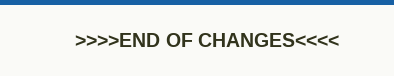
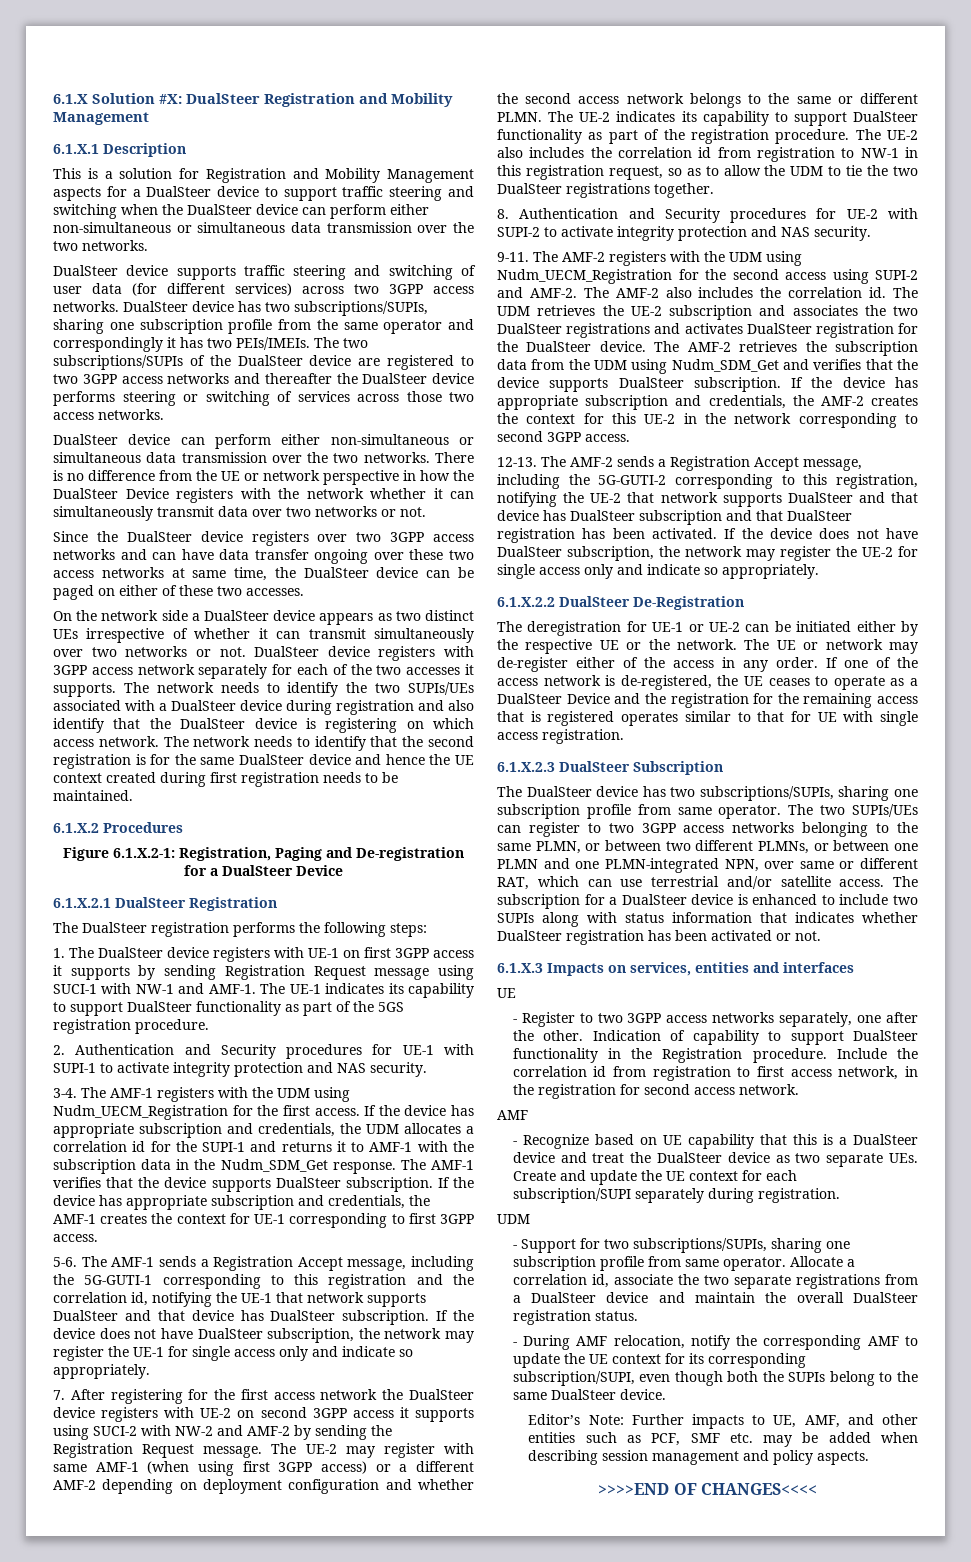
+ 6.1.X Solution #X: DualSteer Registration and Mobility Management
+ 6.1.X.1 Description
+ This is a solution for Registration and Mobility Management aspects for a DualSteer device to support traffic steering and switching when the DualSteer device can perform either non-simultaneous or simultaneous data transmission over the two networks.
+ DualSteer device supports traffic steering and switching of user data (for different services) across two 3GPP access networks. DualSteer device has two subscriptions/SUPIs, sharing one subscription profile from the same operator and correspondingly it has two PEIs/IMEIs. The two subscriptions/SUPIs of the DualSteer device are registered to two 3GPP access networks and thereafter the DualSteer device performs steering or switching of services across those two access networks.
+ DualSteer device can perform either non-simultaneous or simultaneous data transmission over the two networks. There is no difference from the UE or network perspective in how the DualSteer Device registers with the network whether it can simultaneously transmit data over two networks or not.
+ Since the DualSteer device registers over two 3GPP access networks and can have data transfer ongoing over these two access networks at same time, the DualSteer device can be paged on either of these two accesses.
+ On the network side a DualSteer device appears as two distinct UEs irrespective of whether it can transmit simultaneously over two networks or not. DualSteer device registers with 3GPP access network separately for each of the two accesses it supports. The network needs to identify the two SUPIs/UEs associated with a DualSteer device during registration and also identify that the DualSteer device is registering on which access network. The network needs to identify that the second registration is for the same DualSteer device and hence the UE context created during first registration needs to be maintained.
+ 6.1.X.2 Procedures
+ Figure 6.1.X.2-1: Registration, Paging and De-registration for a DualSteer Device
+ 6.1.X.2.1 DualSteer Registration
+ The DualSteer registration performs the following steps:
+ 1. The DualSteer device registers with UE-1 on first 3GPP access it supports by sending Registration Request message using SUCI-1 with NW-1 and AMF-1. The UE-1 indicates its capability to support DualSteer functionality as part of the 5GS registration procedure.
+ 2. Authentication and Security procedures for UE-1 with SUPI-1 to activate integrity protection and NAS security.
+ 3-4. The AMF-1 registers with the UDM using Nudm_UECM_Registration for the first access. If the device has appropriate subscription and credentials, the UDM allocates a correlation id for the SUPI-1 and returns it to AMF-1 with the subscription data in the Nudm_SDM_Get response. The AMF-1 verifies that the device supports DualSteer subscription. If the device has appropriate subscription and credentials, the AMF-1 creates the context for UE-1 corresponding to first 3GPP access.
+ 5-6. The AMF-1 sends a Registration Accept message, including the 5G-GUTI-1 corresponding to this registration and the correlation id, notifying the UE-1 that network supports DualSteer and that device has DualSteer subscription. If the device does not have DualSteer subscription, the network may register the UE-1 for single access only and indicate so appropriately.
+ 7. After registering for the first access network the DualSteer device registers with UE-2 on second 3GPP access it supports using SUCI-2 with NW-2 and AMF-2 by sending the Registration Request message. The UE-2 may register with same AMF-1 (when using first 3GPP access) or a different AMF-2 depending on deployment configuration and whether the second access network belongs to the same or different PLMN. The UE-2 indicates its capability to support DualSteer functionality as part of the registration procedure. The UE-2 also includes the correlation id from registration to NW-1 in this registration request, so as to allow the UDM to tie the two DualSteer registrations together.
+ 8. Authentication and Security procedures for UE-2 with SUPI-2 to activate integrity protection and NAS security.
+ 9-11. The AMF-2 registers with the UDM using Nudm_UECM_Registration for the second access using SUPI-2 and AMF-2. The AMF-2 also includes the correlation id. The UDM retrieves the UE-2 subscription and associates the two DualSteer registrations and activates DualSteer registration for the DualSteer device. The AMF-2 retrieves the subscription data from the UDM using Nudm_SDM_Get and verifies that the device supports DualSteer subscription. If the device has appropriate subscription and credentials, the AMF-2 creates the context for this UE-2 in the network corresponding to second 3GPP access.
+ 12-13. The AMF-2 sends a Registration Accept message, including the 5G-GUTI-2 corresponding to this registration, notifying the UE-2 that network supports DualSteer and that device has DualSteer subscription and that DualSteer registration has been activated. If the device does not have DualSteer subscription, the network may register the UE-2 for single access only and indicate so appropriately.
+ 6.1.X.2.2 DualSteer De-Registration
+ The deregistration for UE-1 or UE-2 can be initiated either by the respective UE or the network. The UE or network may de-register either of the access in any order. If one of the access network is de-registered, the UE ceases to operate as a DualSteer Device and the registration for the remaining access that is registered operates similar to that for UE with single access registration.
+ 6.1.X.2.3 DualSteer Subscription
+ The DualSteer device has two subscriptions/SUPIs, sharing one subscription profile from same operator. The two SUPIs/UEs can register to two 3GPP access networks belonging to the same PLMN, or between two different PLMNs, or between one PLMN and one PLMN-integrated NPN, over same or different RAT, which can use terrestrial and/or satellite access. The subscription for a DualSteer device is enhanced to include two SUPIs along with status information that indicates whether DualSteer registration has been activated or not.
+ 6.1.X.3 Impacts on services, entities and interfaces
+ UE
+ - Register to two 3GPP access networks separately, one after the other. Indication of capability to support DualSteer functionality in the Registration procedure. Include the correlation id from registration to first access network, in the registration for second access network.
+ AMF
+ - Recognize based on UE capability that this is a DualSteer device and treat the DualSteer device as two separate UEs. Create and update the UE context for each subscription/SUPI separately during registration.
+ UDM
+ - Support for two subscriptions/SUPIs, sharing one subscription profile from same operator. Allocate a correlation id, associate the two separate registrations from a DualSteer device and maintain the overall DualSteer registration status.
+ - During AMF relocation, notify the corresponding AMF to update the UE context for its corresponding subscription/SUPI, even though both the SUPIs belong to the same DualSteer device.
+ Editor’s Note: Further impacts to UE, AMF, and other entities such as PCF, SMF etc. may be added when describing session management and policy aspects.

